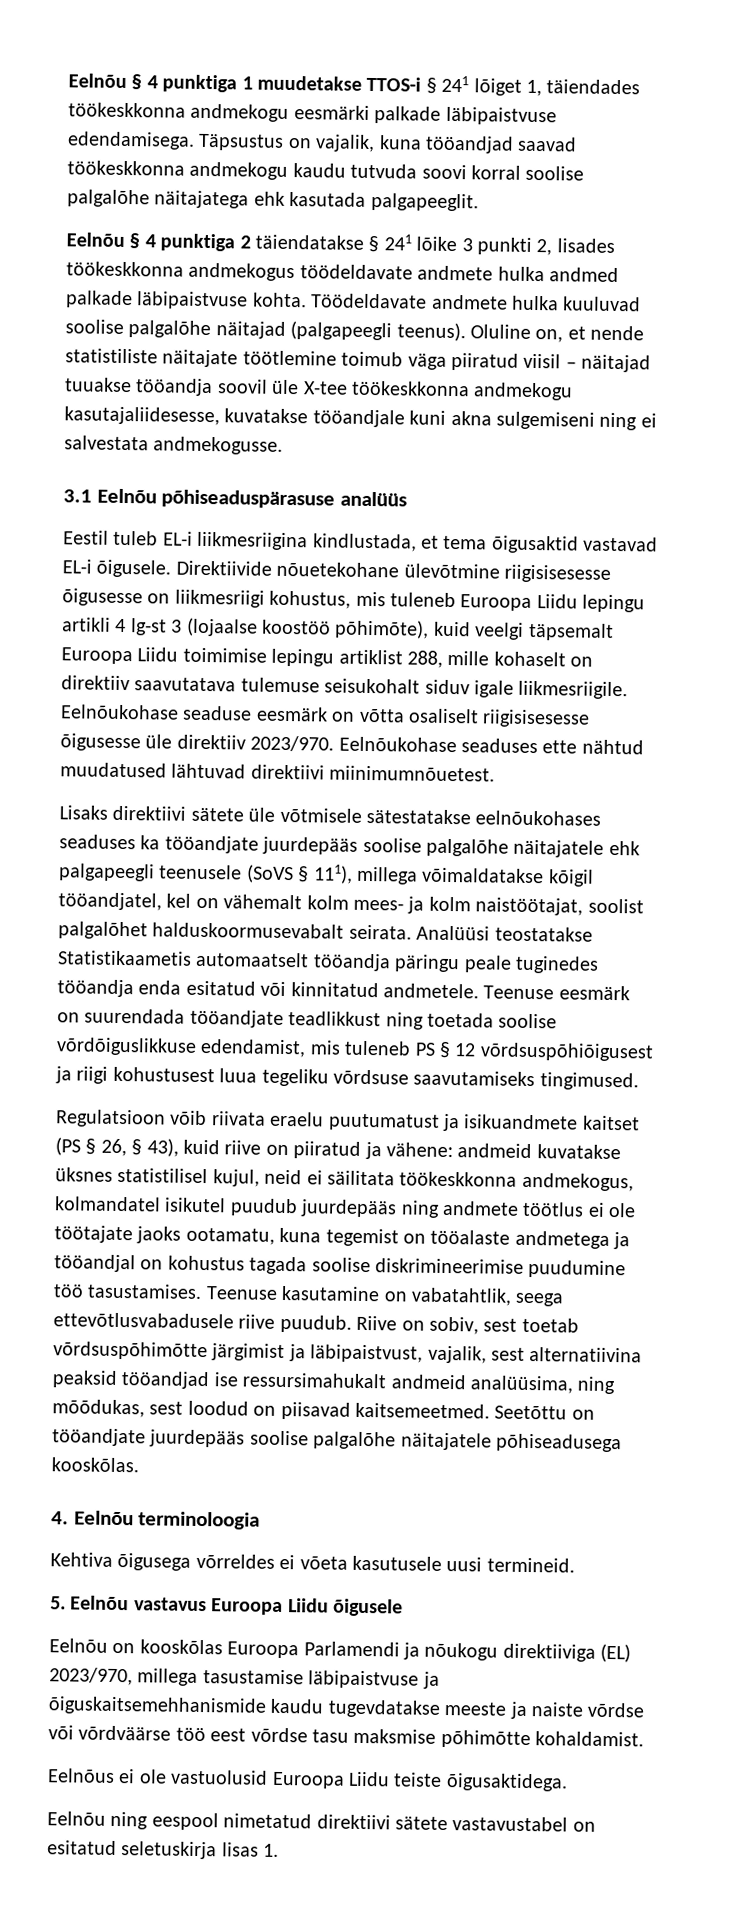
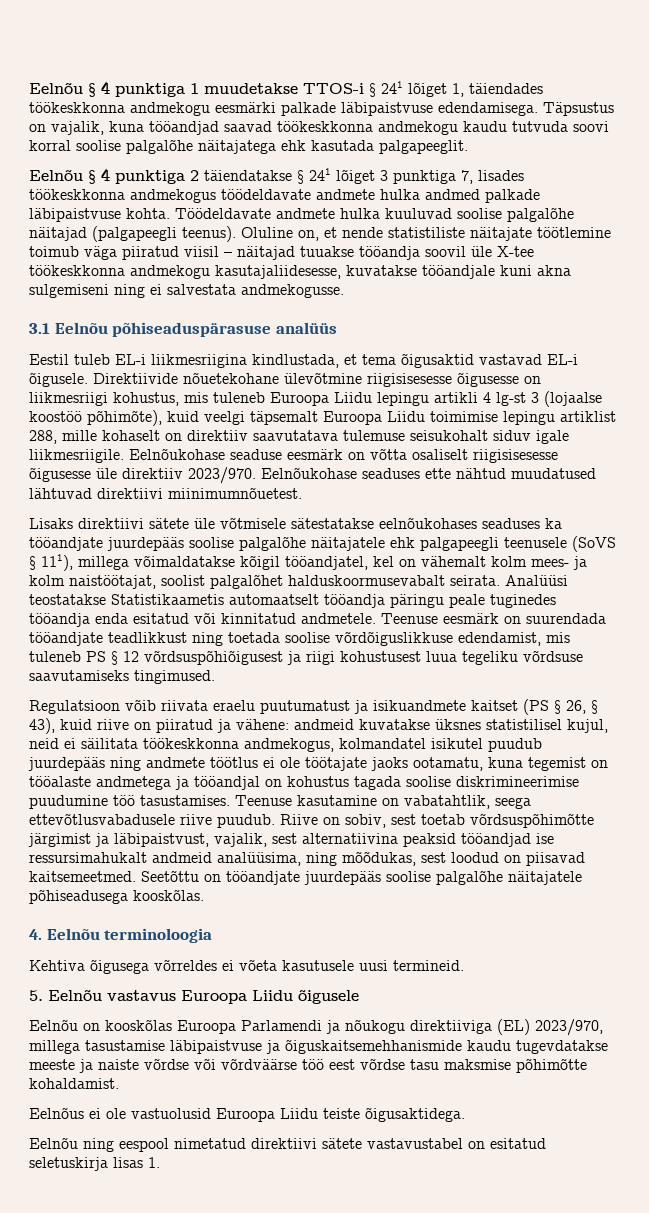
- Eelnõu § 4 punktiga 2 täiendatakse § 241 lõike 3 punkti 2, lisades töökeskkonna andmekogus töödeldavate andmete hulka andmed palkade läbipaistvuse kohta.
+ Eelnõu § 4 punktiga 2 täiendatakse § 241 lõiget 3 punktiga 7, lisades töökeskkonna andmekogus töödeldavate andmete hulka andmed palkade läbipaistvuse kohta.

